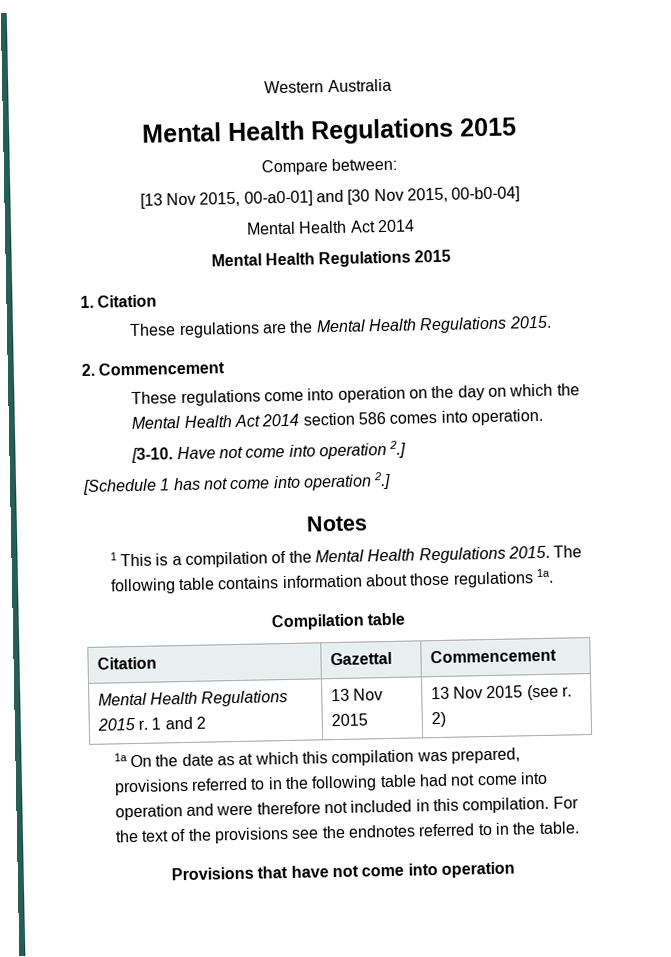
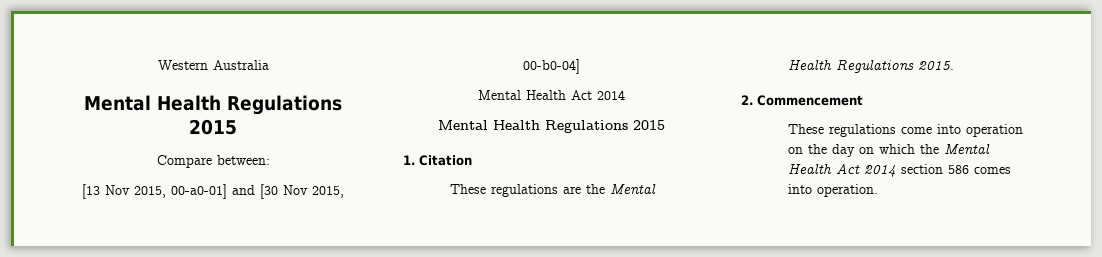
- [3-10. Have not come into operation 2.]
- [Schedule 1 has not come into operation 2.]
- Notes
- 1 This is a compilation of the Mental Health Regulations 2015. The following table contains information about those regulations 1a.
- Compilation table
- Citation | Gazettal | Commencement
- Mental Health Regulations 2015 r. 1 and 2 | 13 Nov 2015 | 13 Nov 2015 (see r. 2)
- 1a On the date as at which this compilation was prepared, provisions referred to in the following table had not come into operation and were therefore not included in this compilation. For the text of the provisions see the endnotes referred to in the table.
- Provisions that have not come into operation

